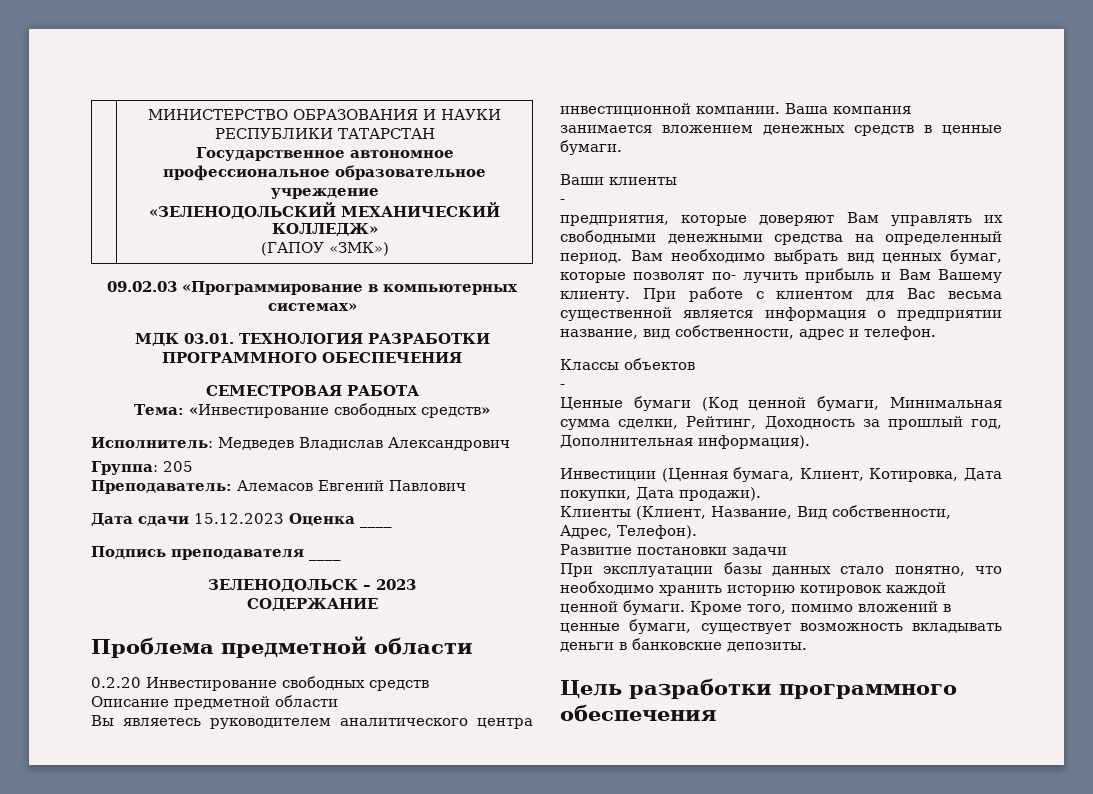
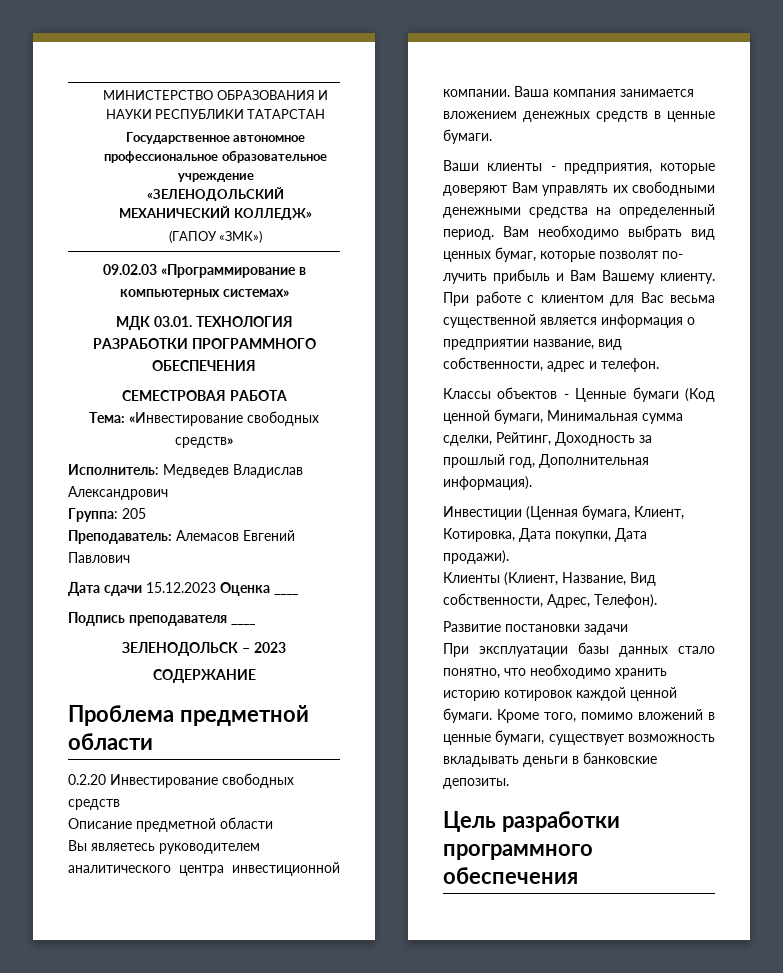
- Ваши клиенты
- -
- предприятия, которые доверяют Вам управлять их свободными денежными средства на определенный период.
+ Ваши клиенты - предприятия, которые доверяют Вам управлять их свободными денежными средства на определенный период.
- Классы объектов
- -
- Ценные бумаги (Код ценной бумаги, Минимальная сумма сделки, Рейтинг, Доходность за прошлый год, Дополнительная информация).
+ Классы объектов - Ценные бумаги (Код ценной бумаги, Минимальная сумма сделки, Рейтинг, Доходность за прошлый год, Дополнительная информация).

